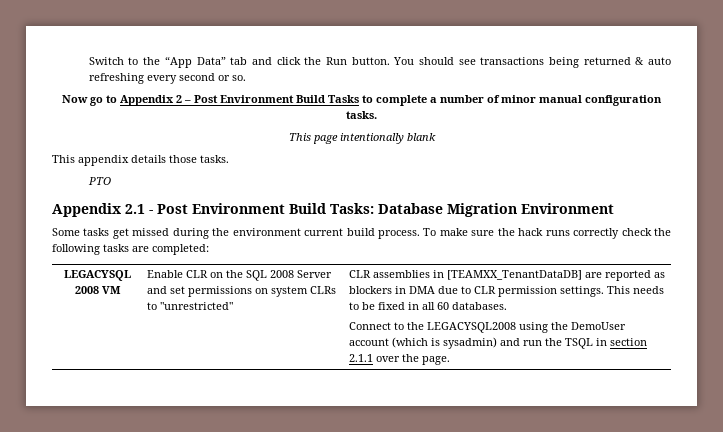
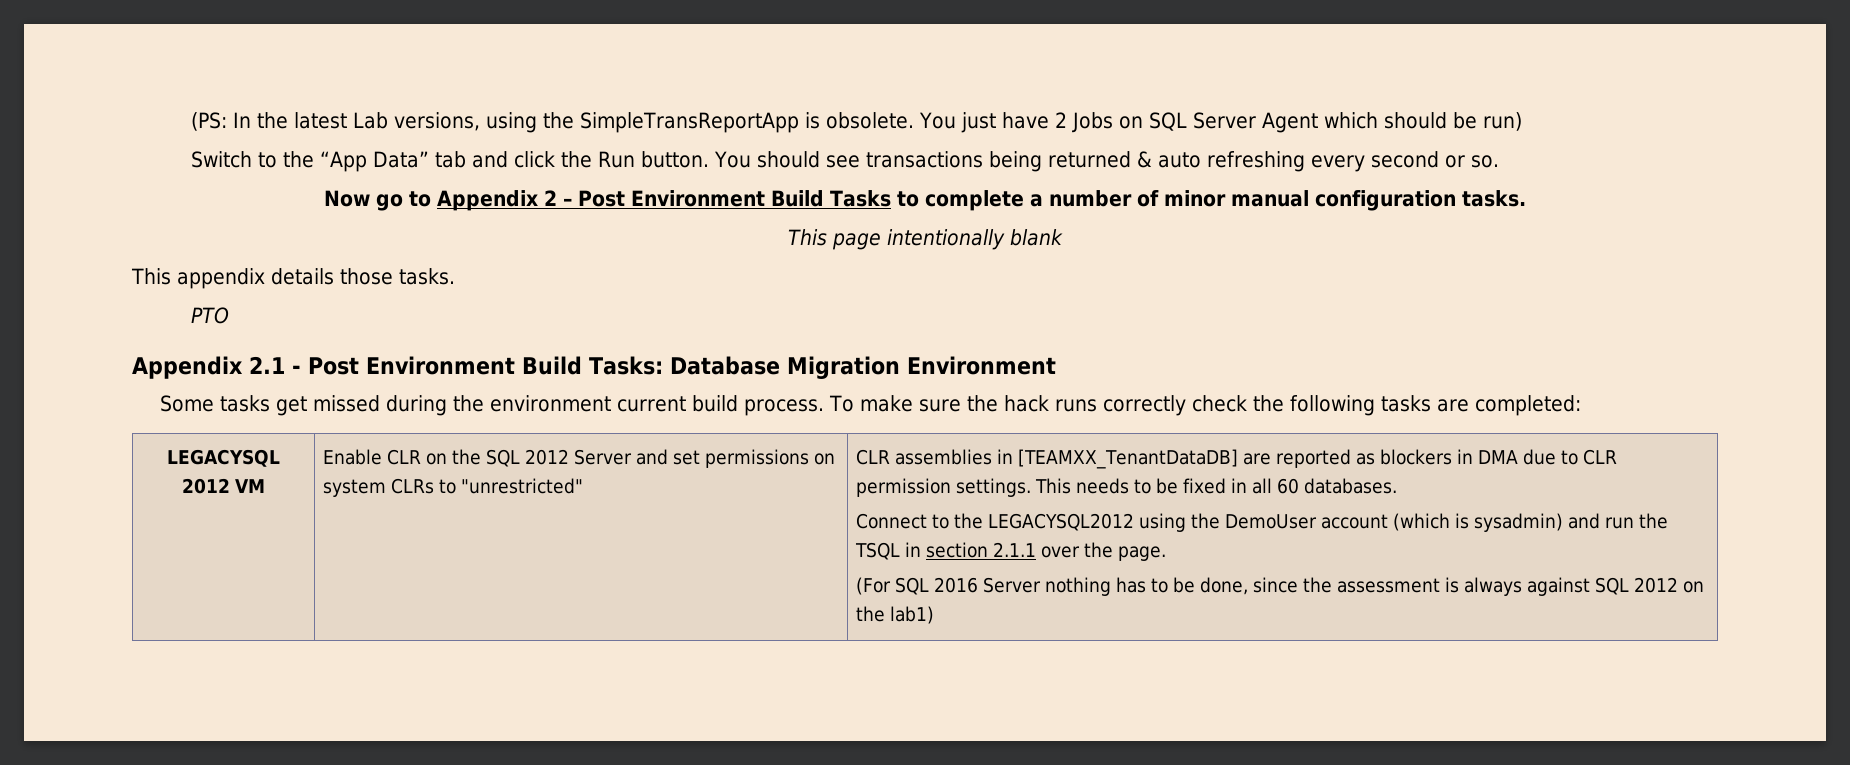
+ (PS: In the latest Lab versions, using the SimpleTransReportApp is obsolete. You just have 2 Jobs on SQL Server Agent which should be run)
- LEGACYSQL 2008 VM
+ LEGACYSQL 2012 VM
- Enable CLR on the SQL 2008 Server and set permissions on system CLRs to "unrestricted"
+ Enable CLR on the SQL 2012 Server and set permissions on system CLRs to "unrestricted"
- Connect to the LEGACYSQL2008 using the DemoUser account (which is sysadmin) and run the TSQL in section 2.1.1 over the page.
+ Connect to the LEGACYSQL2012 using the DemoUser account (which is sysadmin) and run the TSQL in section 2.1.1 over the page.
+ (For SQL 2016 Server nothing has to be done, since the assessment is always against SQL 2012 on the lab1)

